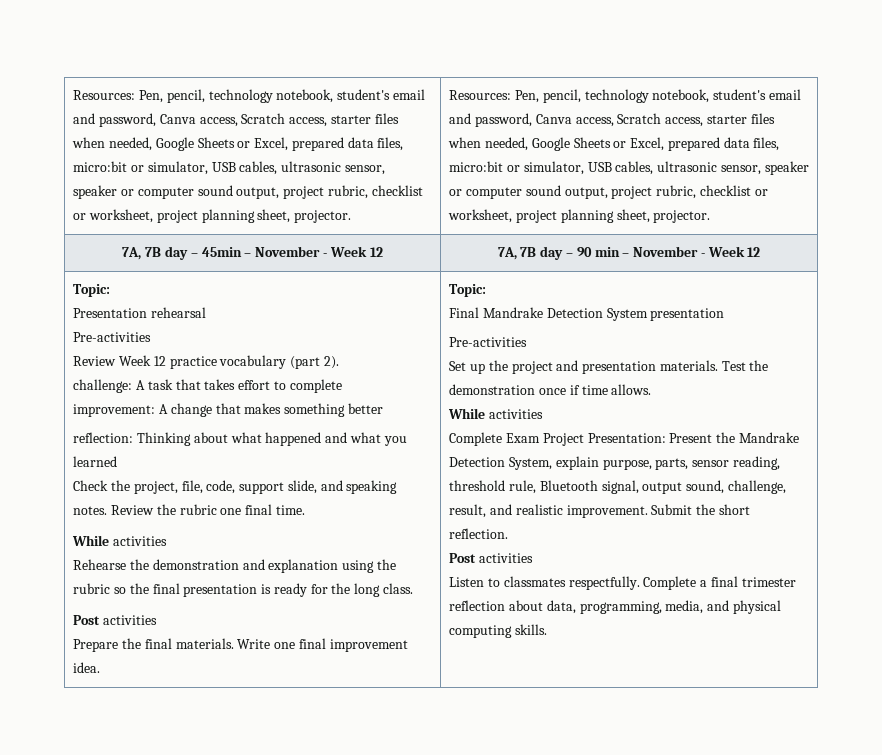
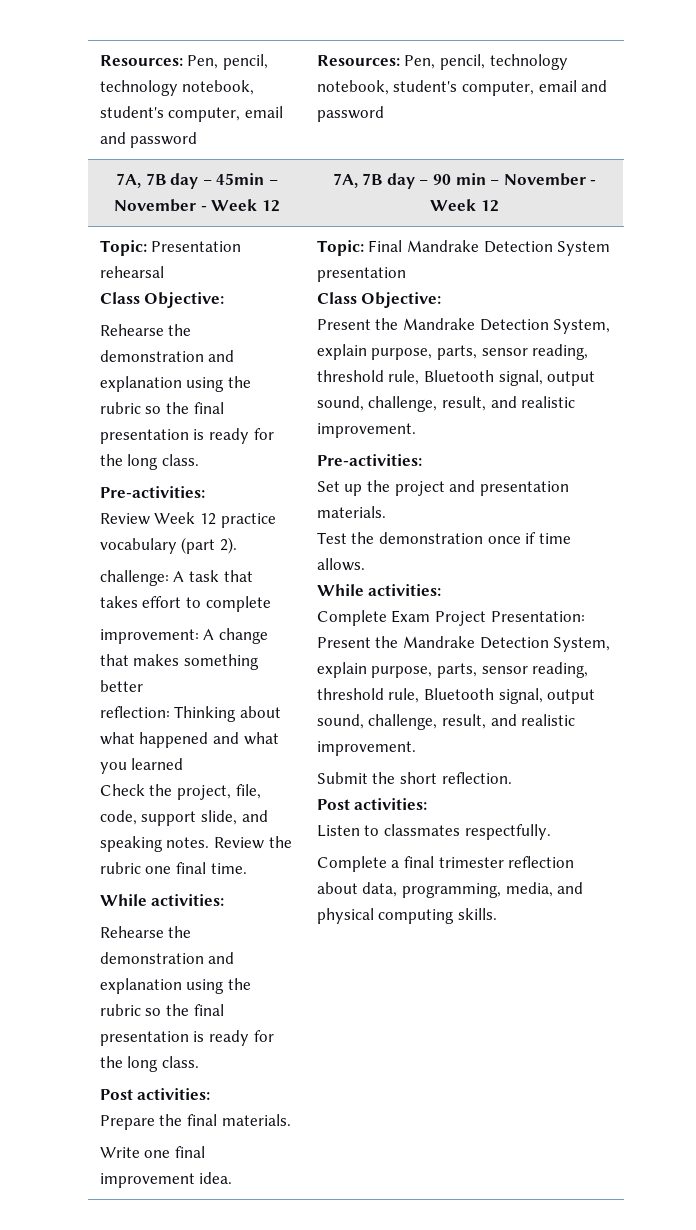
- Resources: Pen, pencil, technology notebook, student's email and password, Canva access, Scratch access, starter files when needed, Google Sheets or Excel, prepared data files, micro:bit or simulator, USB cables, ultrasonic sensor, speaker or computer sound output, project rubric, checklist or worksheet, project planning sheet, projector. | Resources: Pen, pencil, technology notebook, student's email and password, Canva access, Scratch access, starter files when needed, Google Sheets or Excel, prepared data files, micro:bit or simulator, USB cables, ultrasonic sensor, speaker or computer sound output, project rubric, checklist or worksheet, project planning sheet, projector.
+ Resources: Pen, pencil, technology notebook, student's computer, email and password | Resources: Pen, pencil, technology notebook, student's computer, email and password
  7A, 7B day – 45min – November - Week 12 | 7A, 7B day – 90 min – November - Week 12
- Topic:
- Presentation rehearsal
- Pre-activities
+ Topic: Presentation rehearsal
+ Class Objective:
+ Rehearse the demonstration and explanation using the rubric so the final presentation is ready for the long class.
+ Pre-activities:
  Review the rubric one final time.
- While activities
+ While activities:
  Rehearse the demonstration and explanation using the rubric so the final presentation is ready for the long class.
- Post activities
+ Post activities:
- Prepare the final materials. Write one final improvement idea. | Topic:
- Final Mandrake Detection System presentation
- Pre-activities
+ Prepare the final materials.
+ Write one final improvement idea. | Topic: Final Mandrake Detection System presentation
+ Class Objective:
+ Present the Mandrake Detection System, explain purpose, parts, sensor reading, threshold rule, Bluetooth signal, output sound, challenge, result, and realistic improvement.
+ Pre-activities:
- Set up the project and presentation materials. Test the demonstration once if time allows.
- While activities
+ Set up the project and presentation materials.
+ Test the demonstration once if time allows.
+ While activities:
- Complete Exam Project Presentation: Present the Mandrake Detection System, explain purpose, parts, sensor reading, threshold rule, Bluetooth signal, output sound, challenge, result, and realistic improvement. Submit the short reflection.
- Post activities
+ Complete Exam Project Presentation: Present the Mandrake Detection System, explain purpose, parts, sensor reading, threshold rule, Bluetooth signal, output sound, challenge, result, and realistic improvement.
+ Submit the short reflection.
+ Post activities:
- Listen to classmates respectfully. Complete a final trimester reflection about data, programming, media, and physical computing skills.
+ Listen to classmates respectfully.
+ Complete a final trimester reflection about data, programming, media, and physical computing skills.

